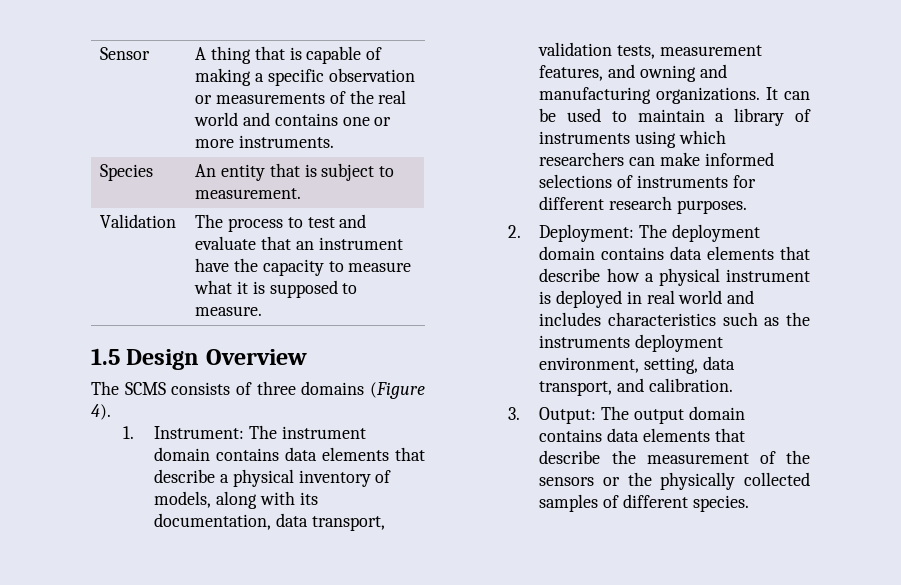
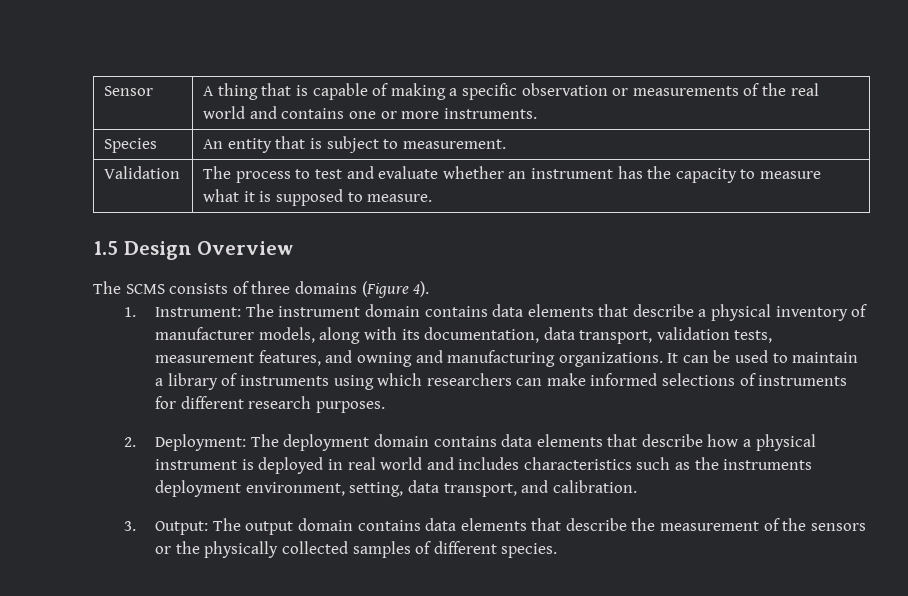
- Validation | The process to test and evaluate that an instrument have the capacity to measure what it is supposed to measure.
+ Validation | The process to test and evaluate whether an instrument has the capacity to measure what it is supposed to measure.
- 1. Instrument: The instrument domain contains data elements that describe a physical inventory of models, along with its documentation, data transport, validation tests, measurement features, and owning and manufacturing organizations.
+ 1. Instrument: The instrument domain contains data elements that describe a physical inventory of manufacturer models, along with its documentation, data transport, validation tests, measurement features, and owning and manufacturing organizations.

